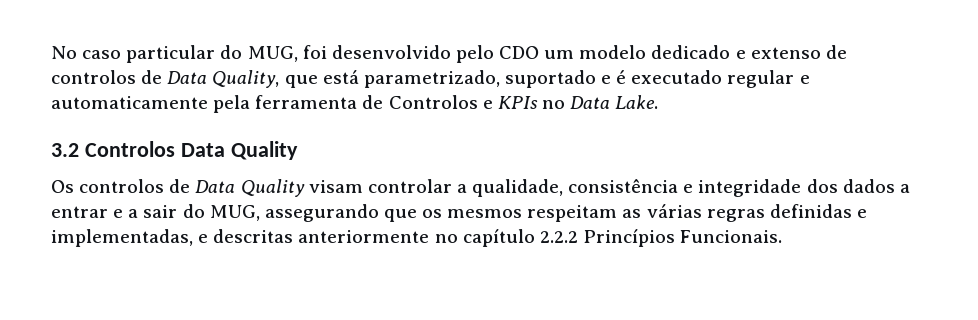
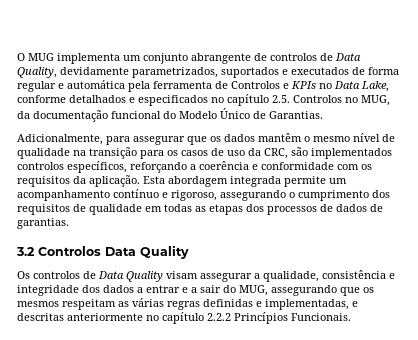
- No caso particular do MUG, foi desenvolvido pelo CDO um modelo dedicado e extenso de controlos de Data Quality, que está parametrizado, suportado e é executado regular e automaticamente pela ferramenta de Controlos e KPIs no Data Lake.
+ O MUG implementa um conjunto abrangente de controlos de Data Quality, devidamente parametrizados, suportados e executados de forma regular e automática pela ferramenta de Controlos e KPIs no Data Lake, conforme detalhados e especificados no capítulo 2.5. Controlos no MUG, da documentação funcional do Modelo Único de Garantias.
+ Adicionalmente, para assegurar que os dados mantêm o mesmo nível de qualidade na transição para os casos de uso da CRC, são implementados controlos específicos, reforçando a coerência e conformidade com os requisitos da aplicação. Esta abordagem integrada permite um acompanhamento contínuo e rigoroso, assegurando o cumprimento dos requisitos de qualidade em todas as etapas dos processos de dados de garantias.
- Os controlos de Data Quality visam controlar a qualidade, consistência e integridade dos dados a entrar e a sair do MUG, assegurando que os mesmos respeitam as várias regras definidas e implementadas, e descritas anteriormente no capítulo 2.2.2 Princípios Funcionais.
+ Os controlos de Data Quality visam assegurar a qualidade, consistência e integridade dos dados a entrar e a sair do MUG, assegurando que os mesmos respeitam as várias regras definidas e implementadas, e descritas anteriormente no capítulo 2.2.2 Princípios Funcionais.

